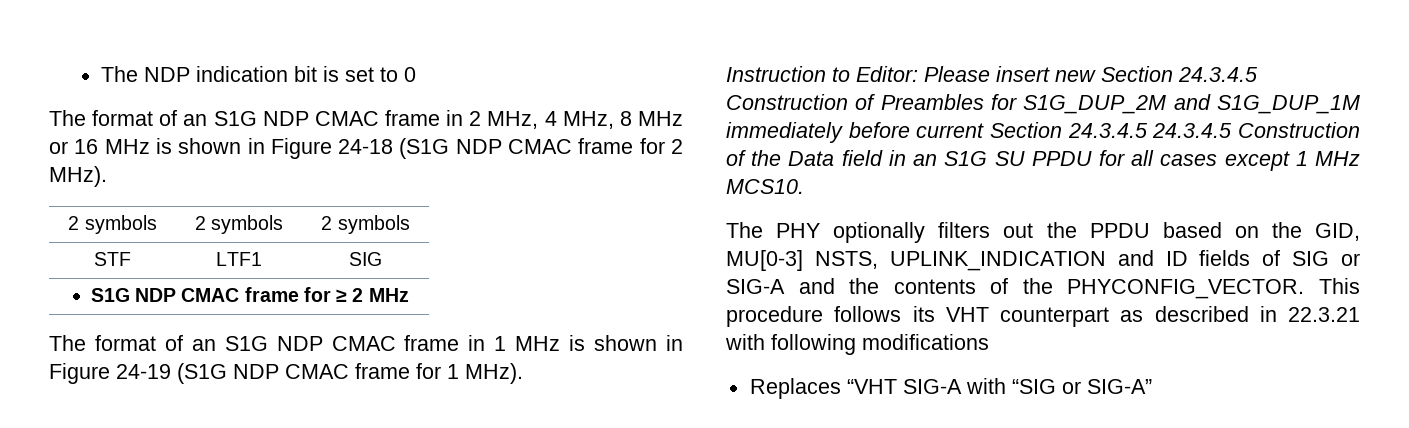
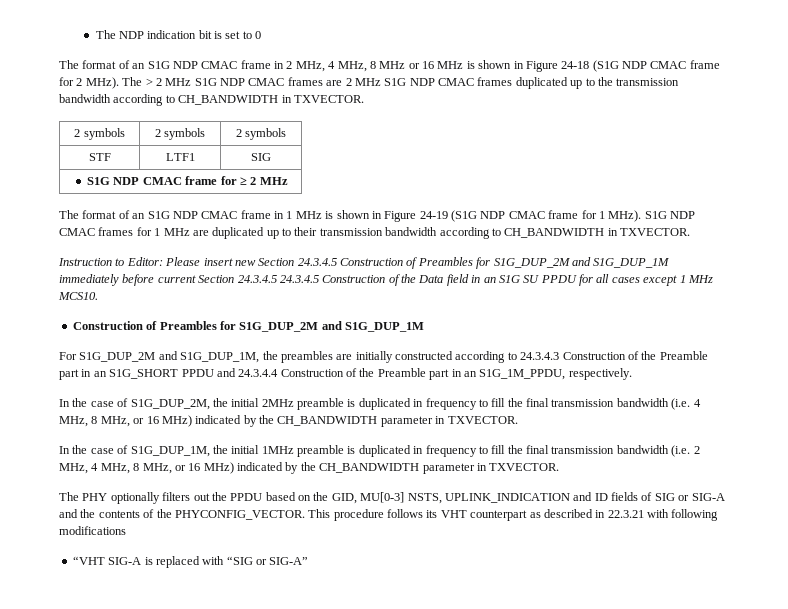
+ The > 2 MHz S1G NDP CMAC frames are 2 MHz S1G NDP CMAC frames duplicated up to the transmission bandwidth according to CH_BANDWIDTH in TXVECTOR.
+ S1G NDP CMAC frames for 1 MHz are duplicated up to their transmission bandwidth according to CH_BANDWIDTH in TXVECTOR.
  Instruction to Editor: Please insert new Section 24.3.4.5 Construction of Preambles for S1G_DUP_2M and S1G_DUP_1M immediately before current Section 24.3.4.5 24.3.4.5 Construction of the Data field in an S1G SU PPDU for all cases except 1 MHz MCS10.
+ Construction of Preambles for S1G_DUP_2M and S1G_DUP_1M
+ For S1G_DUP_2M and S1G_DUP_1M, the preambles are initially constructed according to 24.3.4.3 Construction of the Preamble part in an S1G_SHORT PPDU and 24.3.4.4 Construction of the Preamble part in an S1G_1M_PPDU, respectively.
+ In the case of S1G_DUP_2M, the initial 2MHz preamble is duplicated in frequency to fill the final transmission bandwidth (i.e. 4 MHz, 8 MHz, or 16 MHz) indicated by the CH_BANDWIDTH parameter in TXVECTOR.
+ In the case of S1G_DUP_1M, the initial 1MHz preamble is duplicated in frequency to fill the final transmission bandwidth (i.e. 2 MHz, 4 MHz, 8 MHz, or 16 MHz) indicated by the CH_BANDWIDTH parameter in TXVECTOR.
- Replaces “VHT SIG-A with “SIG or SIG-A”
+ “VHT SIG-A is replaced with “SIG or SIG-A”

